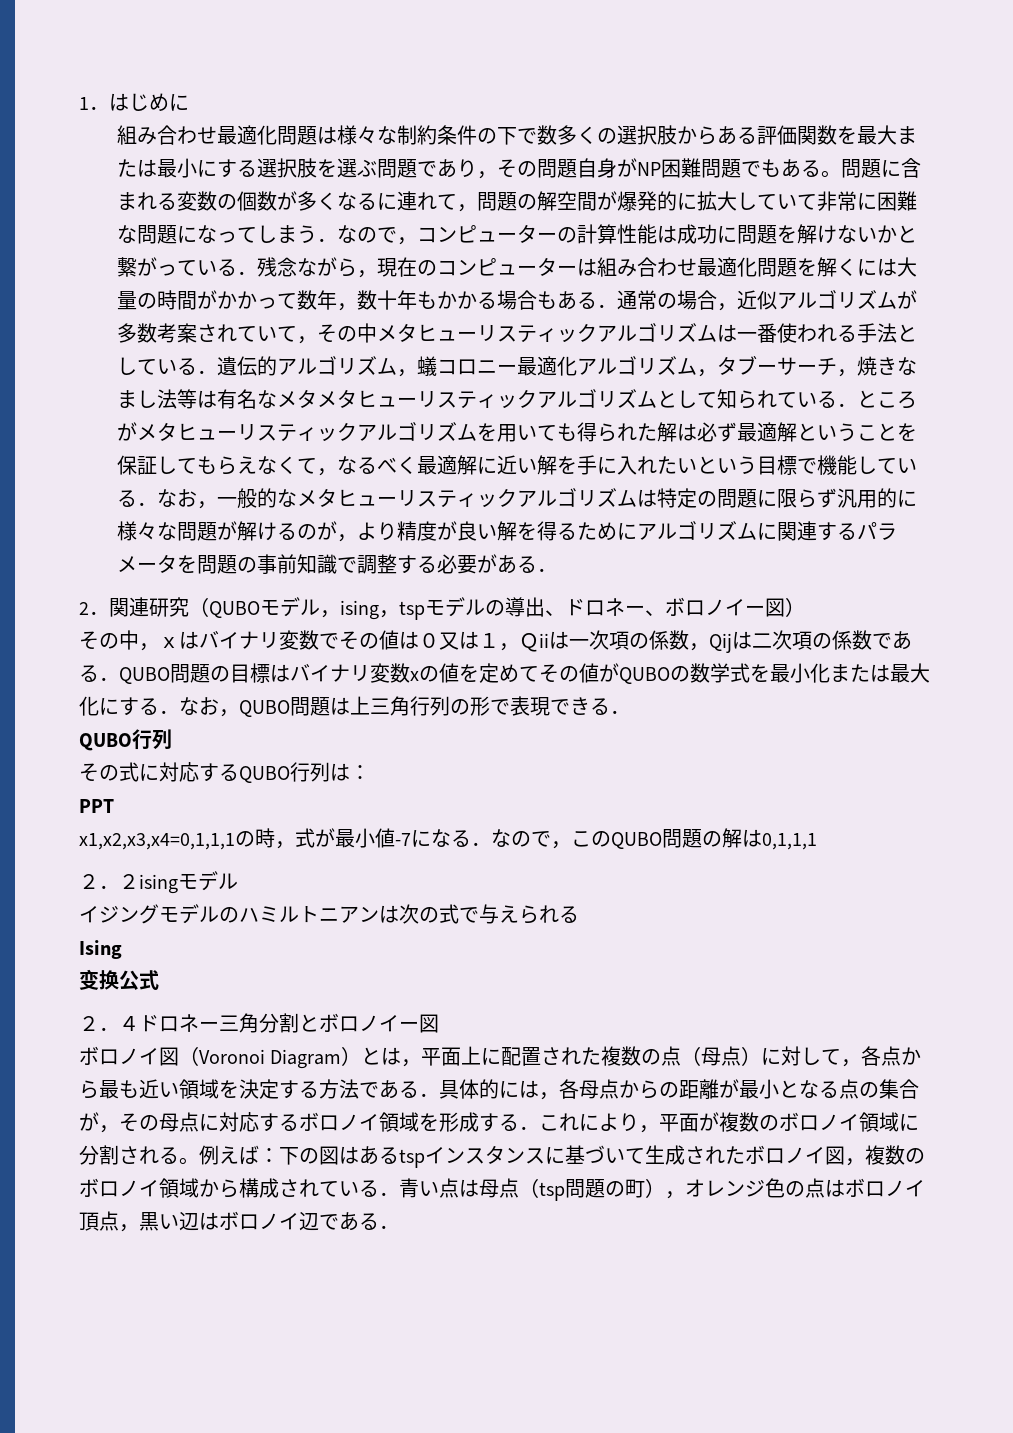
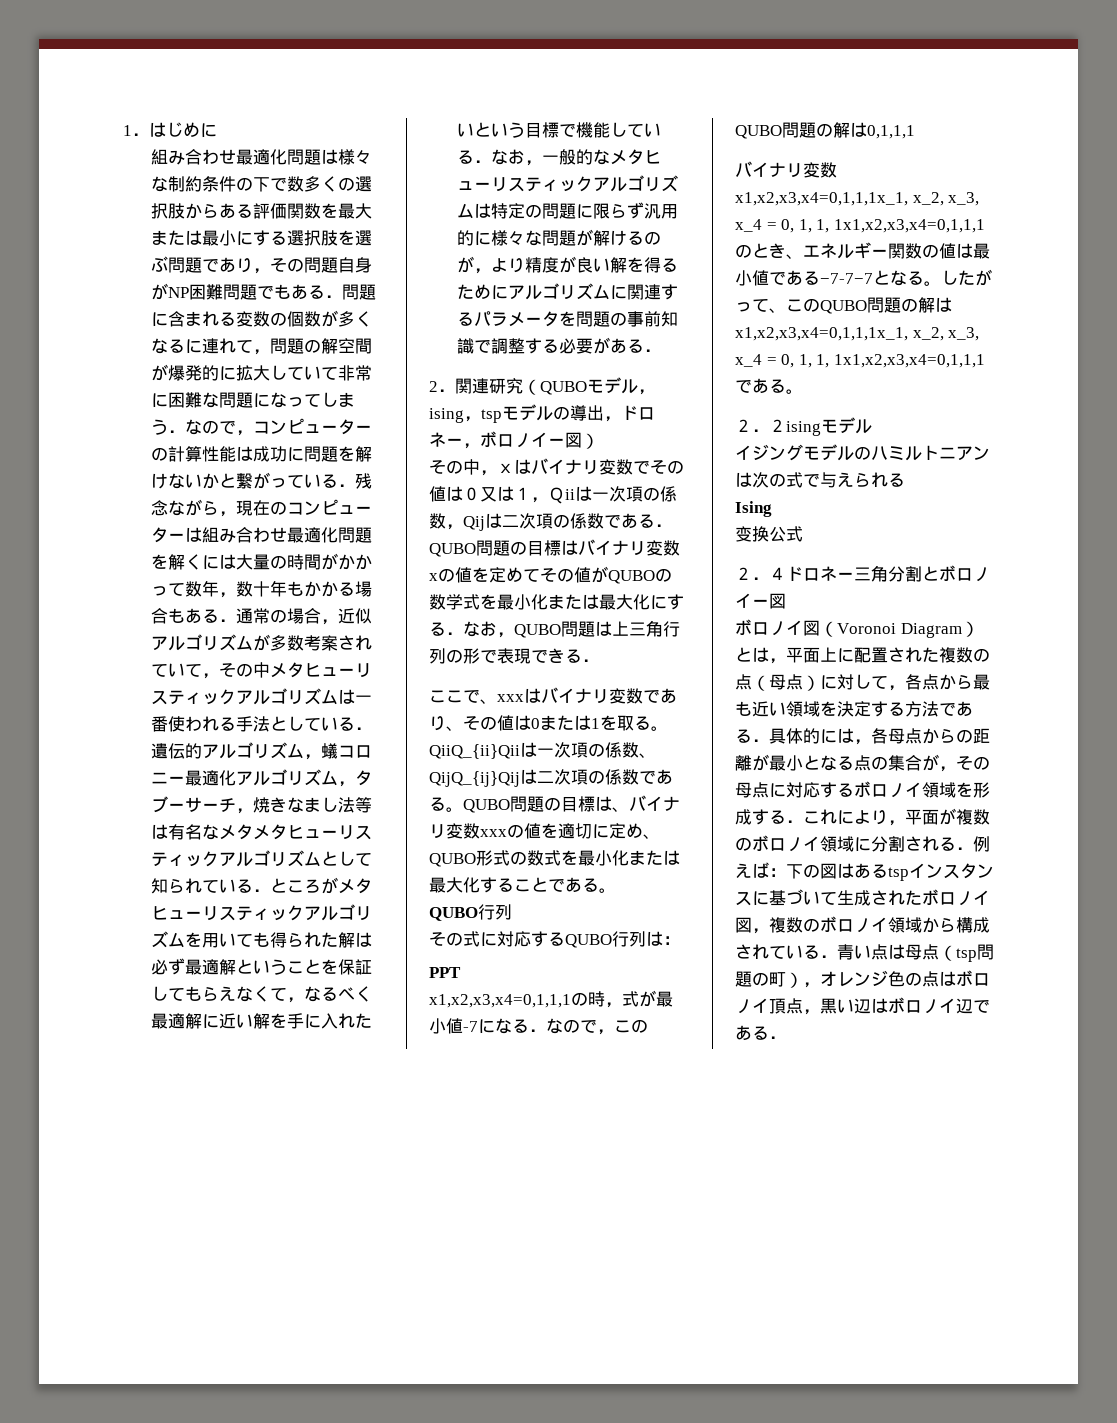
- 組み合わせ最適化問題は様々な制約条件の下で数多くの選択肢からある評価関数を最大または最小にする選択肢を選ぶ問題であり，その問題自身がNP困難問題でもある。問題に含まれる変数の個数が多くなるに連れて，問題の解空間が爆発的に拡大していて非常に困難な問題になってしまう．なので，コンピューターの計算性能は成功に問題を解けないかと繋がっている．残念ながら，現在のコンピューターは組み合わせ最適化問題を解くには大量の時間がかかって数年，数十年もかかる場合もある．通常の場合，近似アルゴリズムが多数考案されていて，その中メタヒューリスティックアルゴリズムは一番使われる手法としている．遺伝的アルゴリズム，蟻コロニー最適化アルゴリズム，タブーサーチ，焼きなまし法等は有名なメタメタヒューリスティックアルゴリズムとして知られている．ところがメタヒューリスティックアルゴリズムを用いても得られた解は必ず最適解ということを保証してもらえなくて，なるべく最適解に近い解を手に入れたいという目標で機能している．なお，一般的なメタヒューリスティックアルゴリズムは特定の問題に限らず汎用的に様々な問題が解けるのが，より精度が良い解を得るためにアルゴリズムに関連するパラメータを問題の事前知識で調整する必要がある．
+ 組み合わせ最適化問題は様々な制約条件の下で数多くの選択肢からある評価関数を最大または最小にする選択肢を選ぶ問題であり，その問題自身がNP困難問題でもある．問題に含まれる変数の個数が多くなるに連れて，問題の解空間が爆発的に拡大していて非常に困難な問題になってしまう．なので，コンピューターの計算性能は成功に問題を解けないかと繋がっている．残念ながら，現在のコンピューターは組み合わせ最適化問題を解くには大量の時間がかかって数年，数十年もかかる場合もある．通常の場合，近似アルゴリズムが多数考案されていて，その中メタヒューリスティックアルゴリズムは一番使われる手法としている．遺伝的アルゴリズム，蟻コロニー最適化アルゴリズム，タブーサーチ，焼きなまし法等は有名なメタメタヒューリスティックアルゴリズムとして知られている．ところがメタヒューリスティックアルゴリズムを用いても得られた解は必ず最適解ということを保証してもらえなくて，なるべく最適解に近い解を手に入れたいという目標で機能している．なお，一般的なメタヒューリスティックアルゴリズムは特定の問題に限らず汎用的に様々な問題が解けるのが，より精度が良い解を得るためにアルゴリズムに関連するパラメータを問題の事前知識で調整する必要がある．
- 2．関連研究（QUBOモデル，ising，tspモデルの導出、ドロネー、ボロノイー図）
+ 2．関連研究（QUBOモデル，ising，tspモデルの導出，ドロネー，ボロノイー図）
+ ここで、xxxはバイナリ変数であり、その値は0または1を取る。QiiQ_{ii}Qiiは一次項の係数、QijQ_{ij}Qijは二次項の係数である。QUBO問題の目標は、バイナリ変数xxxの値を適切に定め、QUBO形式の数式を最小化または最大化することである。
+ バイナリ変数x1,x2,x3,x4=0,1,1,1x_1, x_2, x_3, x_4 = 0, 1, 1, 1x1,x2,x3,x4=0,1,1,1のとき、エネルギー関数の値は最小値である−7-7−7となる。したがって、このQUBO問題の解はx1,x2,x3,x4=0,1,1,1x_1, x_2, x_3, x_4 = 0, 1, 1, 1x1,x2,x3,x4=0,1,1,1である。
- ボロノイ図（Voronoi Diagram）とは，平面上に配置された複数の点（母点）に対して，各点から最も近い領域を決定する方法である．具体的には，各母点からの距離が最小となる点の集合が，その母点に対応するボロノイ領域を形成する．これにより，平面が複数のボロノイ領域に分割される。例えば：
+ ボロノイ図（Voronoi Diagram）とは，平面上に配置された複数の点（母点）に対して，各点から最も近い領域を決定する方法である．具体的には，各母点からの距離が最小となる点の集合が，その母点に対応するボロノイ領域を形成する．これにより，平面が複数のボロノイ領域に分割される．例えば：

